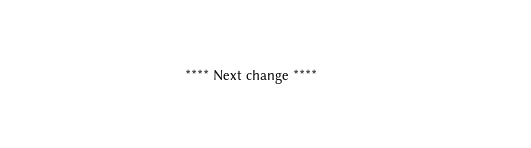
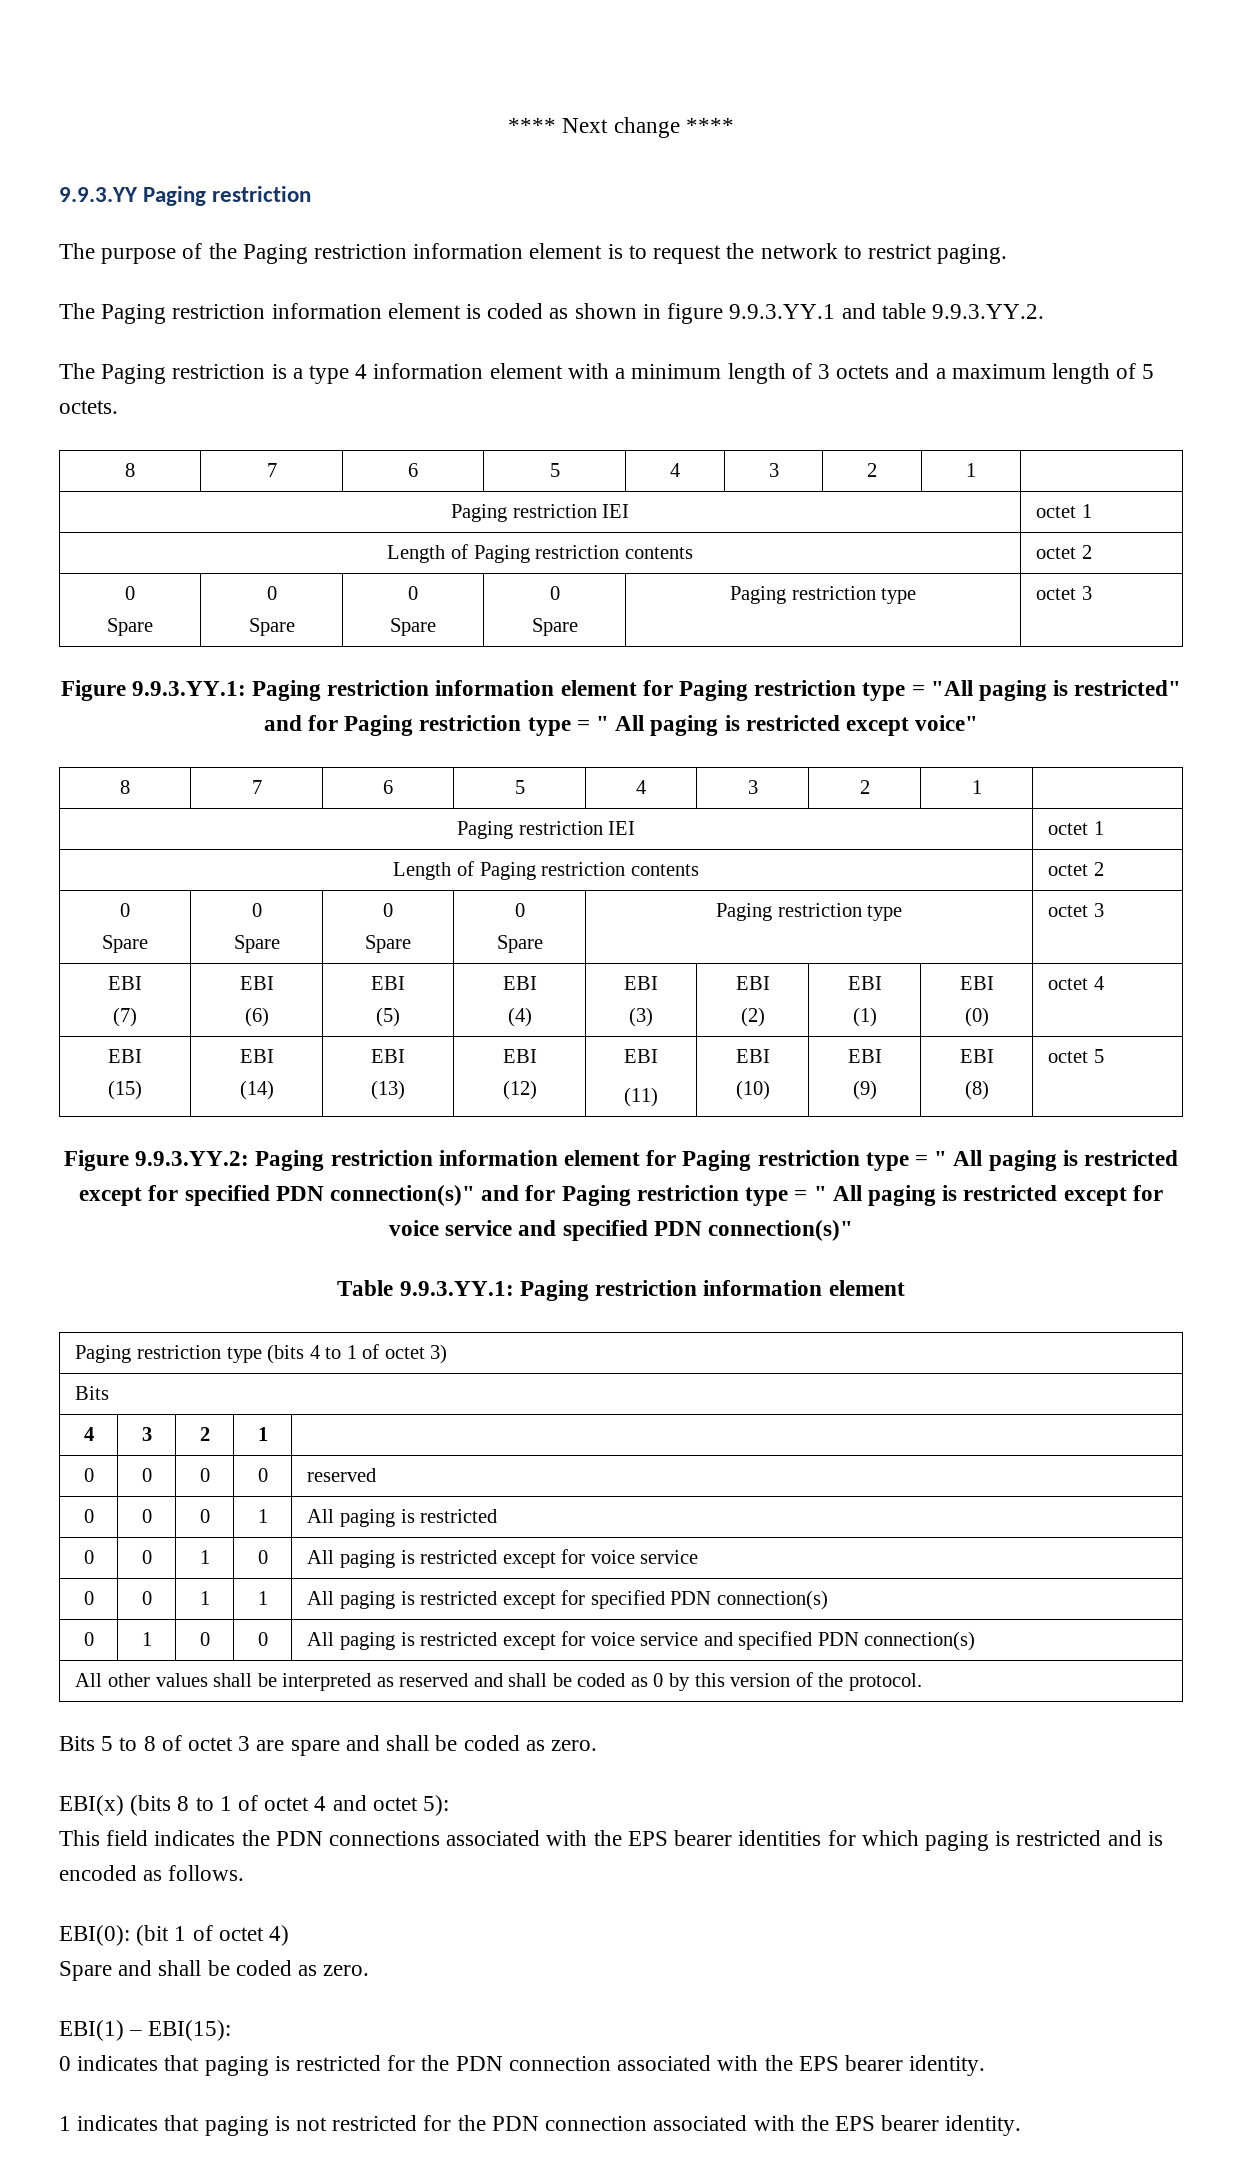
+ 9.9.3.YY Paging restriction
+ The purpose of the Paging restriction information element is to request the network to restrict paging.
+ The Paging restriction information element is coded as shown in figure 9.9.3.YY.1 and table 9.9.3.YY.2.
+ The Paging restriction is a type 4 information element with a minimum length of 3 octets and a maximum length of 5 octets.
+ 8 | 7 | 6 | 5 | 4 | 3 | 2 | 1 |
+ Paging restriction IEI | octet 1
+ Length of Paging restriction contents | octet 2
+ 0
+ Spare | 0
+ Spare | 0
+ Spare | 0
+ Spare | Paging restriction type | octet 3
+ Figure 9.9.3.YY.1: Paging restriction information element for Paging restriction type = "All paging is restricted" and for Paging restriction type = " All paging is restricted except voice"
+ 8 | 7 | 6 | 5 | 4 | 3 | 2 | 1 |
+ Paging restriction IEI | octet 1
+ Length of Paging restriction contents | octet 2
+ 0
+ Spare | 0
+ Spare | 0
+ Spare | 0
+ Spare | Paging restriction type | octet 3
+ EBI
+ (7) | EBI
+ (6) | EBI
+ (5) | EBI
+ (4) | EBI
+ (3) | EBI
+ (2) | EBI
+ (1) | EBI
+ (0) | octet 4
+ EBI
+ (15) | EBI
+ (14) | EBI
+ (13) | EBI
+ (12) | EBI
+ (11) | EBI
+ (10) | EBI
+ (9) | EBI
+ (8) | octet 5
+ Figure 9.9.3.YY.2: Paging restriction information element for Paging restriction type = " All paging is restricted except for specified PDN connection(s)" and for Paging restriction type = " All paging is restricted except for voice service and specified PDN connection(s)"
+ Table 9.9.3.YY.1: Paging restriction information element
+ Paging restriction type (bits 4 to 1 of octet 3)
+ Bits
+ 4 | 3 | 2 | 1 |
+ 0 | 0 | 0 | 0 | reserved
+ 0 | 0 | 0 | 1 | All paging is restricted
+ 0 | 0 | 1 | 0 | All paging is restricted except for voice service
+ 0 | 0 | 1 | 1 | All paging is restricted except for specified PDN connection(s)
+ 0 | 1 | 0 | 0 | All paging is restricted except for voice service and specified PDN connection(s)
+ All other values shall be interpreted as reserved and shall be coded as 0 by this version of the protocol.
+ Bits 5 to 8 of octet 3 are spare and shall be coded as zero.
+ EBI(x) (bits 8 to 1 of octet 4 and octet 5):
+ This field indicates the PDN connections associated with the EPS bearer identities for which paging is restricted and is encoded as follows.
+ EBI(0): (bit 1 of octet 4)
+ Spare and shall be coded as zero.
+ EBI(1) – EBI(15):
+ 0 indicates that paging is restricted for the PDN connection associated with the EPS bearer identity.
+ 1 indicates that paging is not restricted for the PDN connection associated with the EPS bearer identity.

